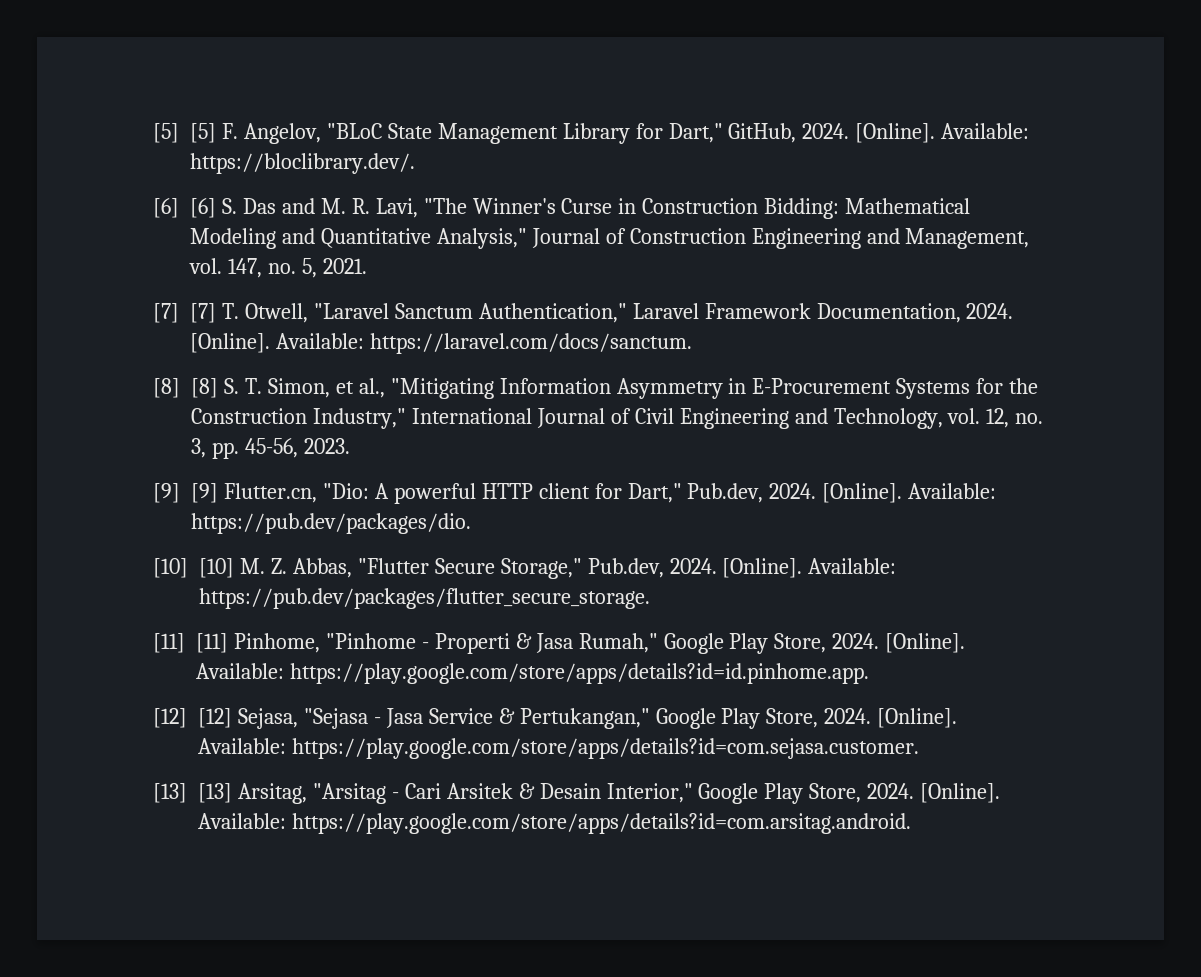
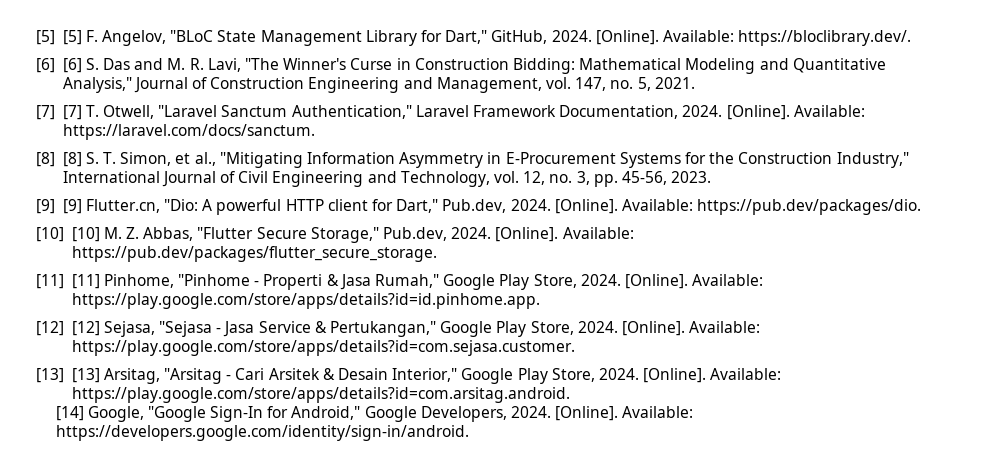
+ [14] Google, "Google Sign-In for Android," Google Developers, 2024. [Online]. Available: https://developers.google.com/identity/sign-in/android.

